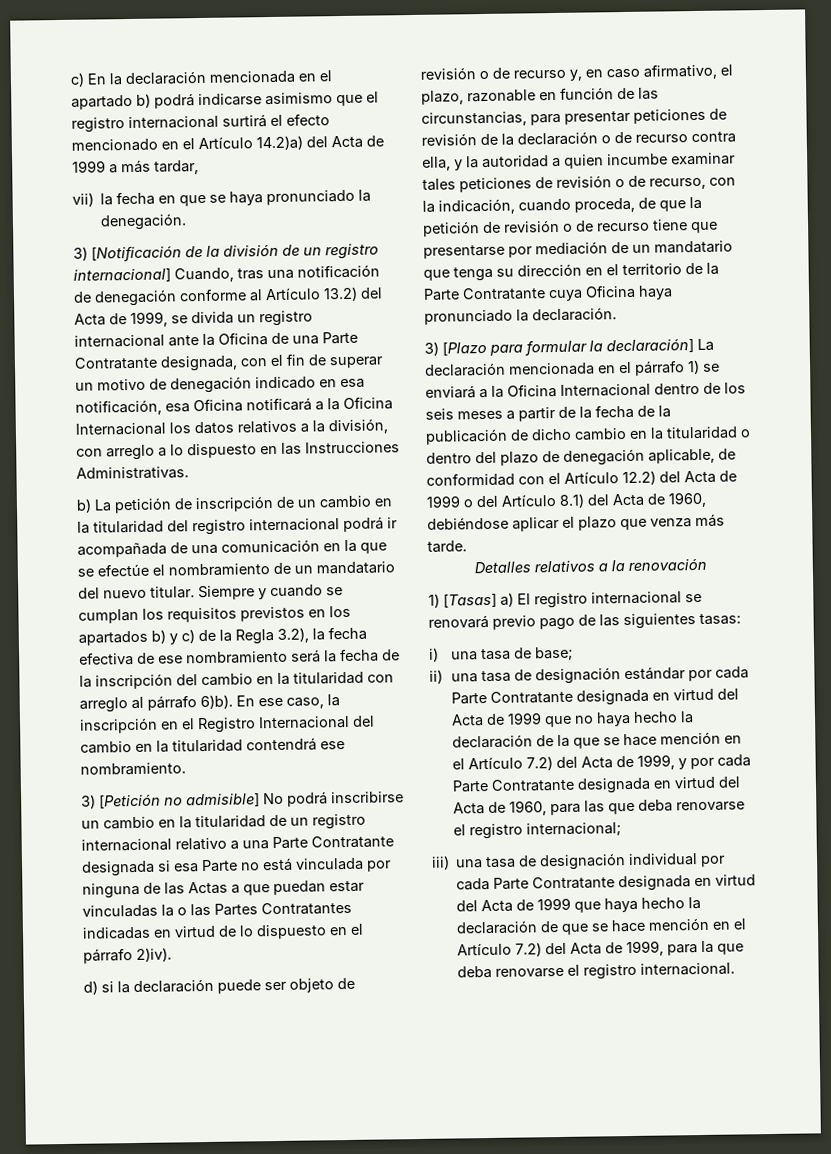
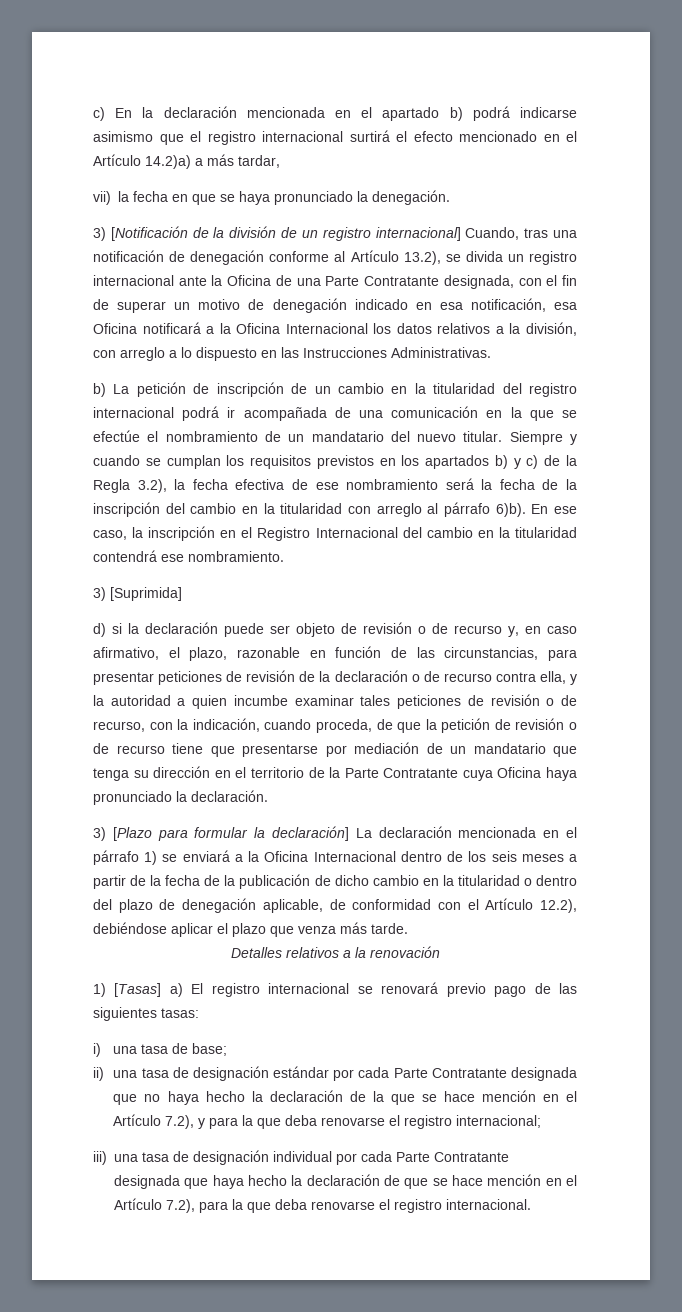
- c) En la declaración mencionada en el apartado b) podrá indicarse asimismo que el registro internacional surtirá el efecto mencionado en el Artículo 14.2)a) del Acta de 1999 a más tardar,
+ c) En la declaración mencionada en el apartado b) podrá indicarse asimismo que el registro internacional surtirá el efecto mencionado en el Artículo 14.2)a) a más tardar,
- 3) [Notificación de la división de un registro internacional] Cuando, tras una notificación de denegación conforme al Artículo 13.2) del Acta de 1999, se divida un registro internacional ante la Oficina de una Parte Contratante designada, con el fin de superar un motivo de denegación indicado en esa notificación, esa Oficina notificará a la Oficina Internacional los datos relativos a la división, con arreglo a lo dispuesto en las Instrucciones Administrativas.
+ 3) [Notificación de la división de un registro internacional] Cuando, tras una notificación de denegación conforme al Artículo 13.2), se divida un registro internacional ante la Oficina de una Parte Contratante designada, con el fin de superar un motivo de denegación indicado en esa notificación, esa Oficina notificará a la Oficina Internacional los datos relativos a la división, con arreglo a lo dispuesto en las Instrucciones Administrativas.
- 3) [Petición no admisible] No podrá inscribirse un cambio en la titularidad de un registro internacional relativo a una Parte Contratante designada si esa Parte no está vinculada por ninguna de las Actas a que puedan estar vinculadas la o las Partes Contratantes indicadas en virtud de lo dispuesto en el párrafo 2)iv).
+ 3) [Suprimida]
- 3) [Plazo para formular la declaración] La declaración mencionada en el párrafo 1) se enviará a la Oficina Internacional dentro de los seis meses a partir de la fecha de la publicación de dicho cambio en la titularidad o dentro del plazo de denegación aplicable, de conformidad con el Artículo 12.2) del Acta de 1999 o del Artículo 8.1) del Acta de 1960, debiéndose aplicar el plazo que venza más tarde.
+ 3) [Plazo para formular la declaración] La declaración mencionada en el párrafo 1) se enviará a la Oficina Internacional dentro de los seis meses a partir de la fecha de la publicación de dicho cambio en la titularidad o dentro del plazo de denegación aplicable, de conformidad con el Artículo 12.2), debiéndose aplicar el plazo que venza más tarde.
- ii) una tasa de designación estándar por cada Parte Contratante designada en virtud del Acta de 1999 que no haya hecho la declaración de la que se hace mención en el Artículo 7.2) del Acta de 1999, y por cada Parte Contratante designada en virtud del Acta de 1960, para las que deba renovarse el registro internacional;
+ ii) una tasa de designación estándar por cada Parte Contratante designada que no haya hecho la declaración de la que se hace mención en el Artículo 7.2), y para la que deba renovarse el registro internacional;
- iii) una tasa de designación individual por cada Parte Contratante designada en virtud del Acta de 1999 que haya hecho la declaración de que se hace mención en el Artículo 7.2) del Acta de 1999, para la que deba renovarse el registro internacional.
+ iii) una tasa de designación individual por cada Parte Contratante designada que haya hecho la declaración de que se hace mención en el Artículo 7.2), para la que deba renovarse el registro internacional.

